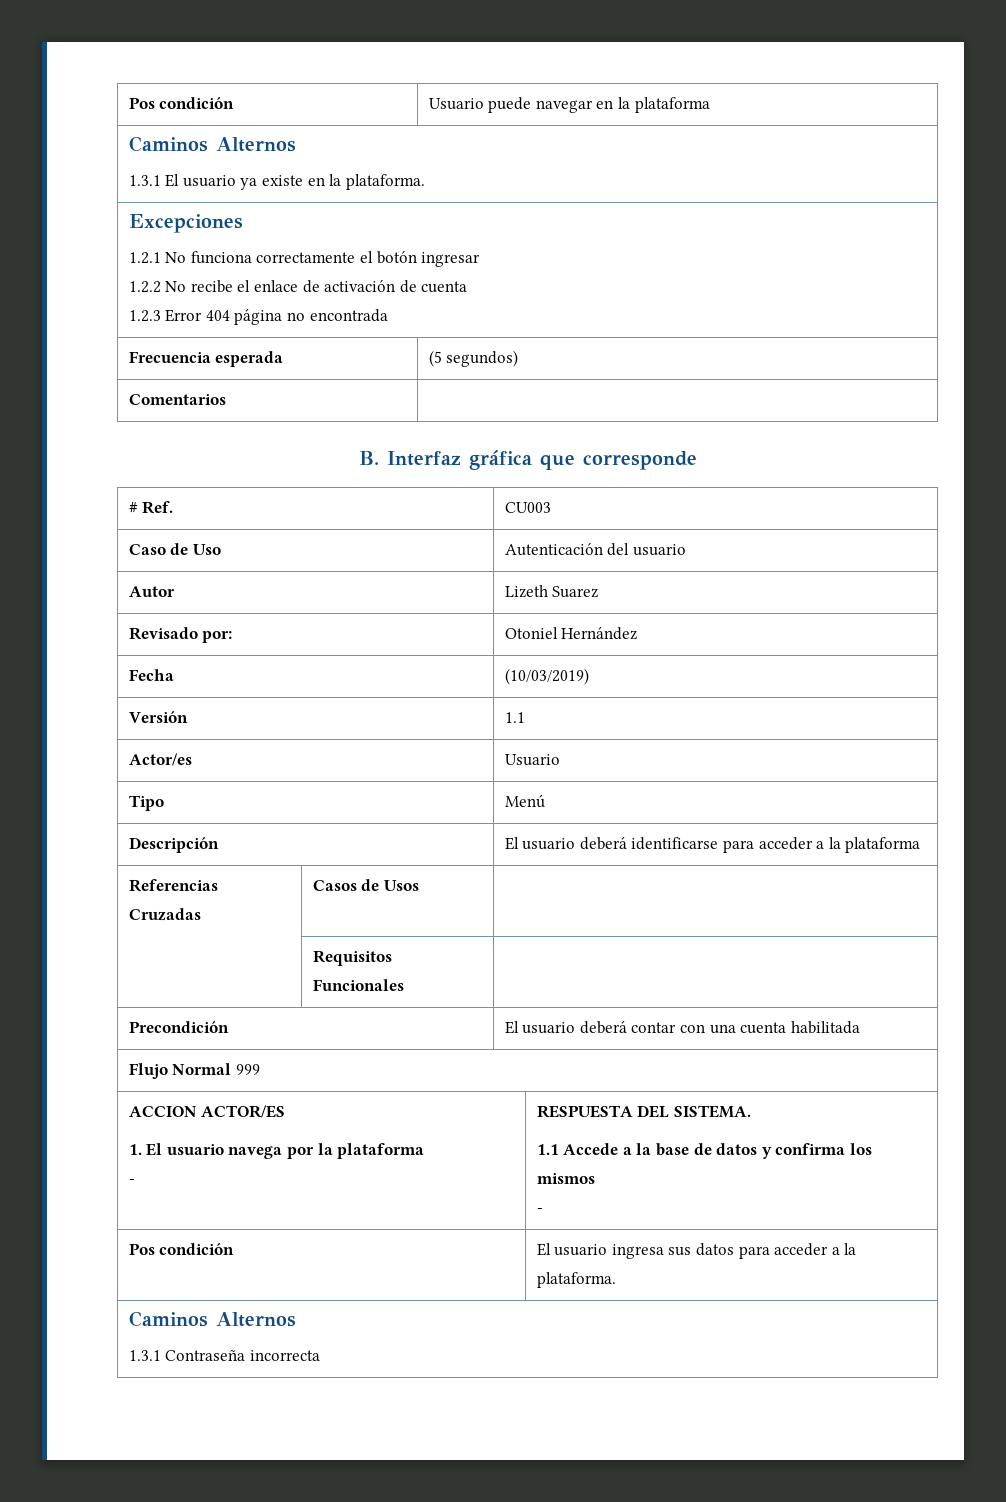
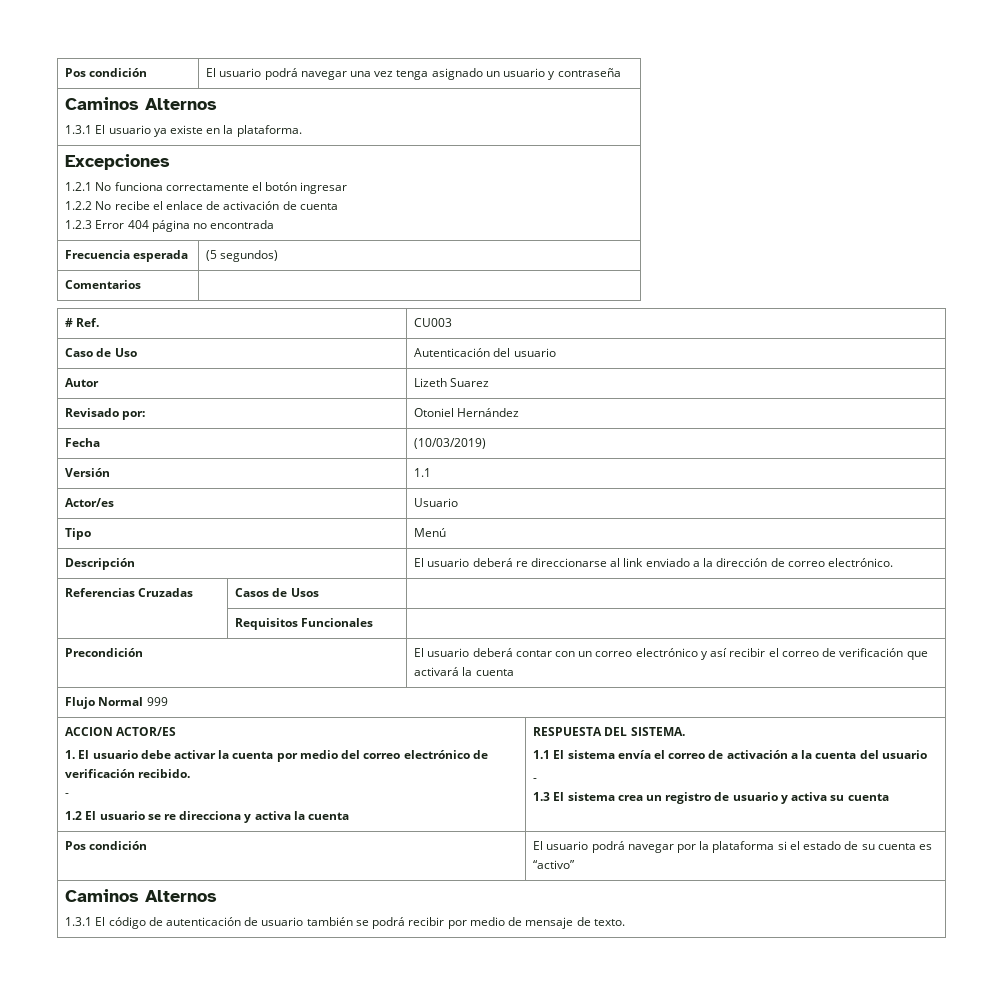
- Pos condición | Usuario puede navegar en la plataforma
+ Pos condición | El usuario podrá navegar una vez tenga asignado un usuario y contraseña
- B. Interfaz gráfica que corresponde
- Descripción | El usuario deberá identificarse para acceder a la plataforma
+ Descripción | El usuario deberá re direccionarse al link enviado a la dirección de correo electrónico.
- Precondición | El usuario deberá contar con una cuenta habilitada
+ Precondición | El usuario deberá contar con un correo electrónico y así recibir el correo de verificación que activará la cuenta
- 1. El usuario navega por la plataforma
- - | RESPUESTA DEL SISTEMA.
- 1.1 Accede a la base de datos y confirma los mismos
+ 1. El usuario debe activar la cuenta por medio del correo electrónico de verificación recibido.
  -
- Pos condición | El usuario ingresa sus datos para acceder a la plataforma.
+ 1.2 El usuario se re direcciona y activa la cuenta | RESPUESTA DEL SISTEMA.
+ 1.1 El sistema envía el correo de activación a la cuenta del usuario
+ -
+ 1.3 El sistema crea un registro de usuario y activa su cuenta
+ Pos condición | El usuario podrá navegar por la plataforma si el estado de su cuenta es “activo”
  Caminos Alternos
- 1.3.1 Contraseña incorrecta
+ 1.3.1 El código de autenticación de usuario también se podrá recibir por medio de mensaje de texto.

